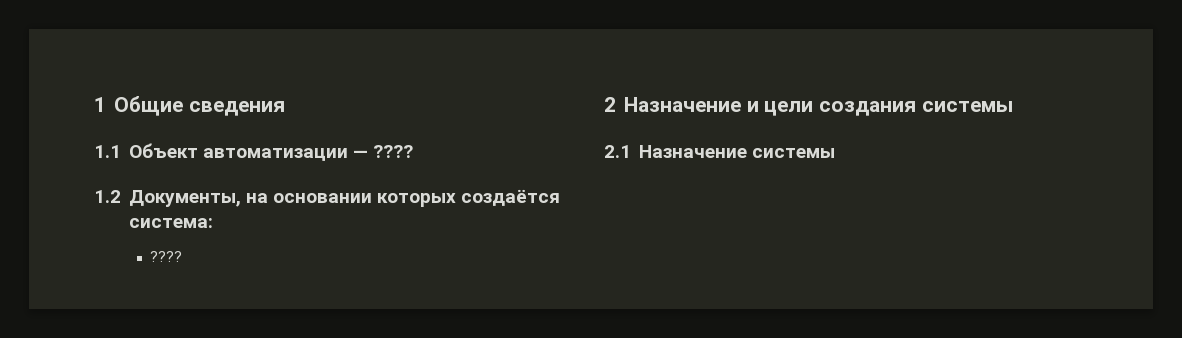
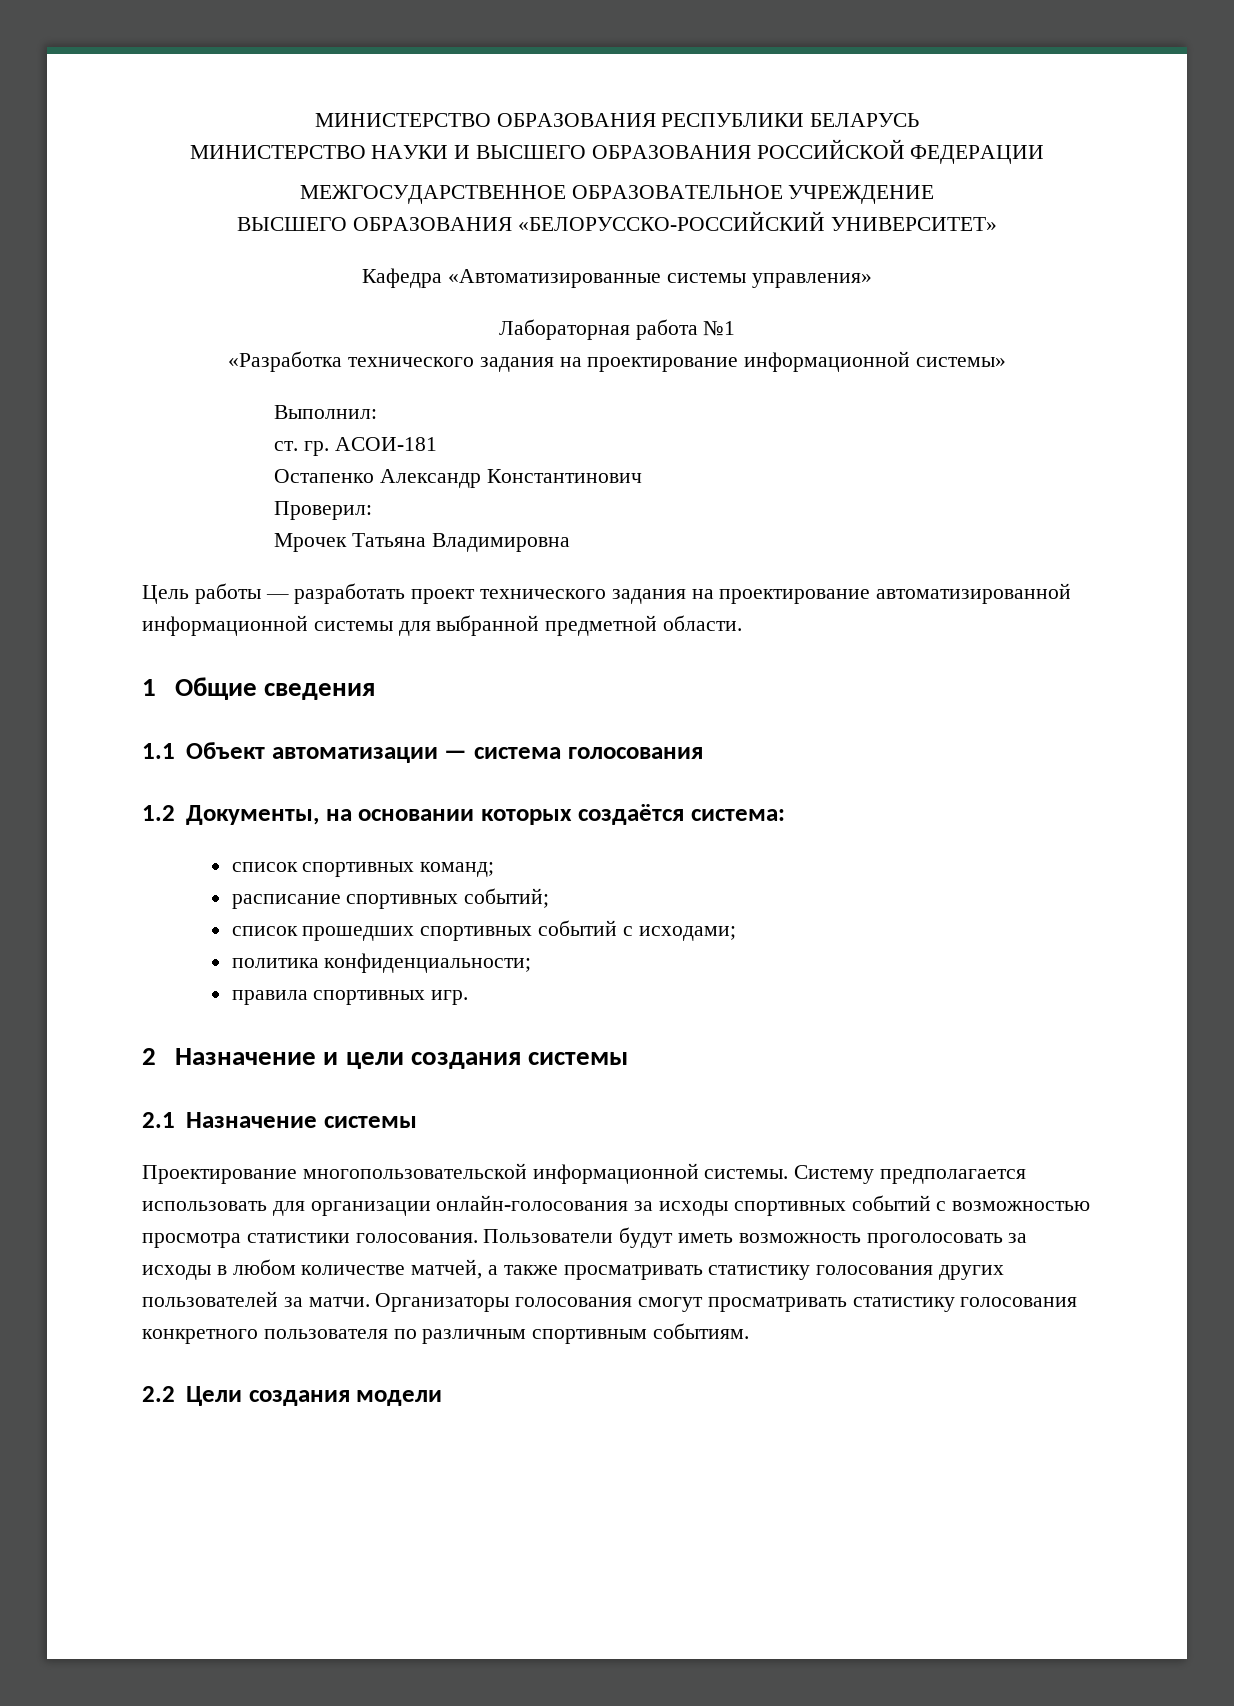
+ МИНИСТЕРСТВО ОБРАЗОВАНИЯ РЕСПУБЛИКИ БЕЛАРУСЬ
+ МИНИСТЕРСТВО НАУКИ И ВЫСШЕГО ОБРАЗОВАНИЯ РОССИЙСКОЙ ФЕДЕРАЦИИ
+ МЕЖГОСУДАРСТВЕННОЕ ОБРАЗОВАТЕЛЬНОЕ УЧРЕЖДЕНИЕ
+ ВЫСШЕГО ОБРАЗОВАНИЯ «БЕЛОРУССКО-РОССИЙСКИЙ УНИВЕРСИТЕТ»
+ Кафедра «Автоматизированные системы управления»
+ Лабораторная работа №1
+ «Разработка технического задания на проектирование информационной системы»
+ Выполнил:
+ ст. гр. АСОИ-181
+ Остапенко Александр Константинович
+ Проверил:
+ Мрочек Татьяна Владимировна
+ Цель работы — разработать проект технического задания на проектирование автоматизированной информационной системы для выбранной предметной области.
- 1.1 Объект автоматизации — ????
+ 1.1 Объект автоматизации — система голосования
  1.2 Документы, на основании которых создаётся система:
- ????
+ список спортивных команд;
+ расписание спортивных событий;
+ список прошедших спортивных событий с исходами;
+ политика конфиденциальности;
+ правила спортивных игр.
+ Проектирование многопользовательской информационной системы. Систему предполагается использовать для организации онлайн-голосования за исходы спортивных событий с возможностью просмотра статистики голосования. Пользователи будут иметь возможность проголосовать за исходы в любом количестве матчей, а также просматривать статистику голосования других пользователей за матчи. Организаторы голосования смогут просматривать статистику голосования конкретного пользователя по различным спортивным событиям.
+ 2.2 Цели создания модели

